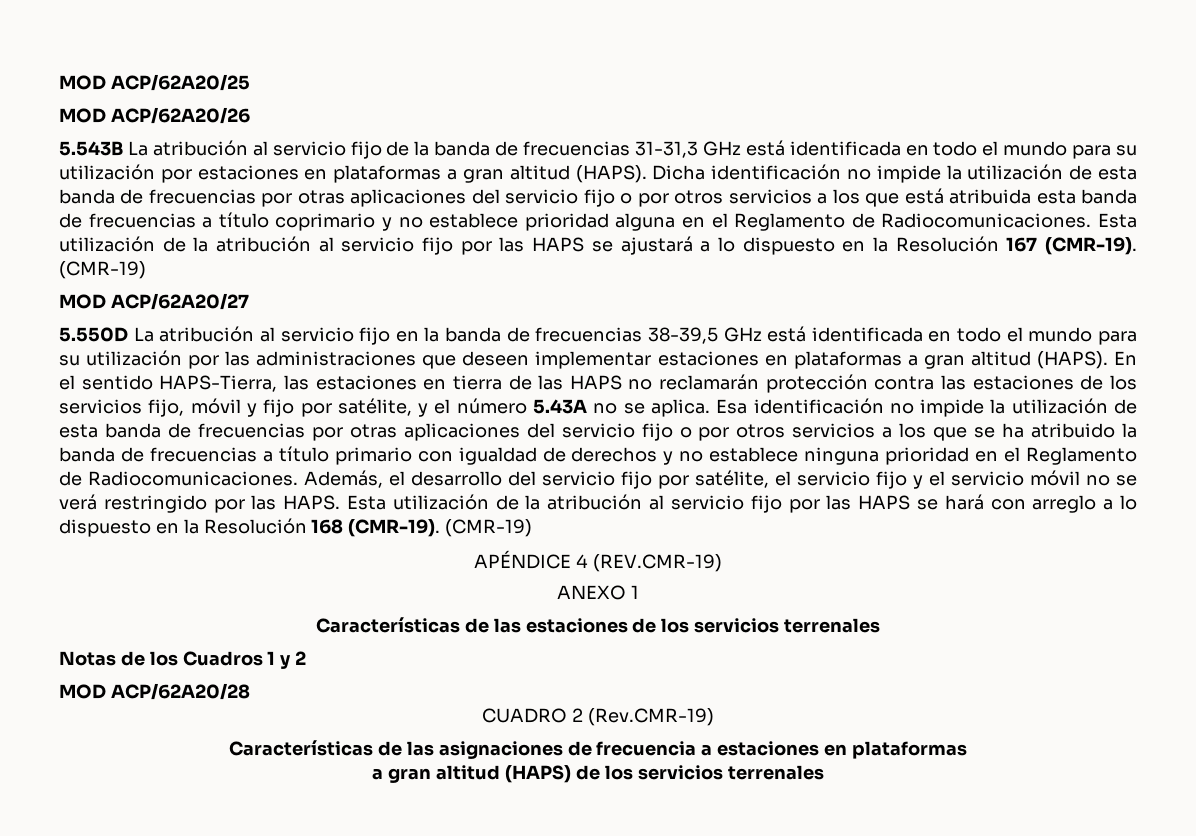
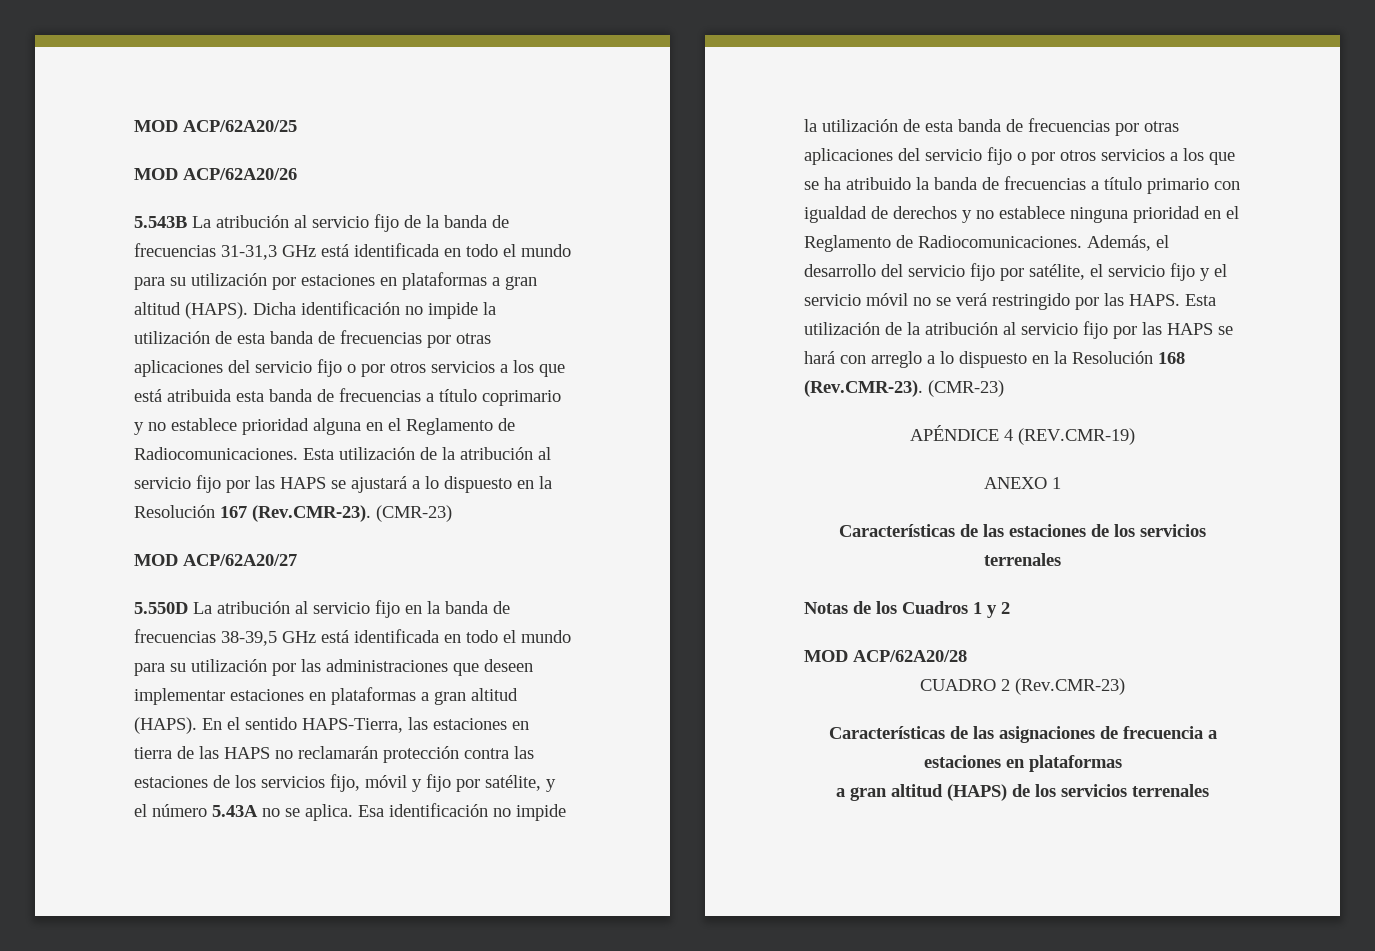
- Esta utilización de la atribución al servicio fijo por las HAPS se ajustará a lo dispuesto en la Resolución 167 (CMR-19). (CMR-19)
+ Esta utilización de la atribución al servicio fijo por las HAPS se ajustará a lo dispuesto en la Resolución 167 (Rev.CMR-23). (CMR-23)
- Esta utilización de la atribución al servicio fijo por las HAPS se hará con arreglo a lo dispuesto en la Resolución 168 (CMR-19). (CMR-19)
+ Esta utilización de la atribución al servicio fijo por las HAPS se hará con arreglo a lo dispuesto en la Resolución 168 (Rev.CMR-23). (CMR-23)
- CUADRO 2 (Rev.CMR-19)
+ CUADRO 2 (Rev.CMR-23)

